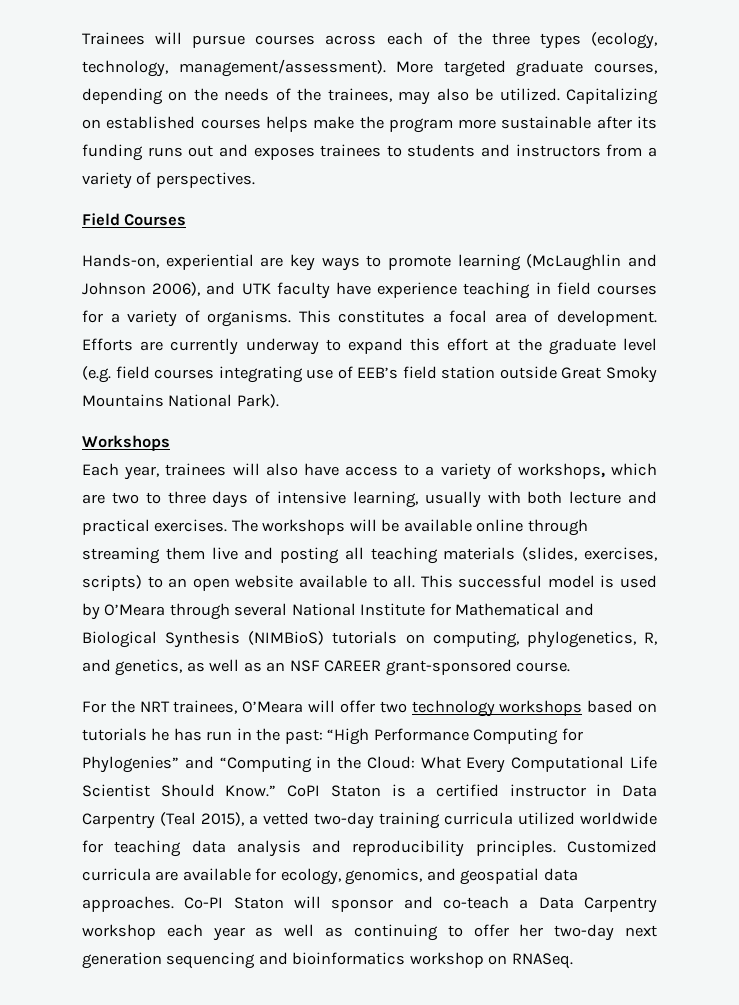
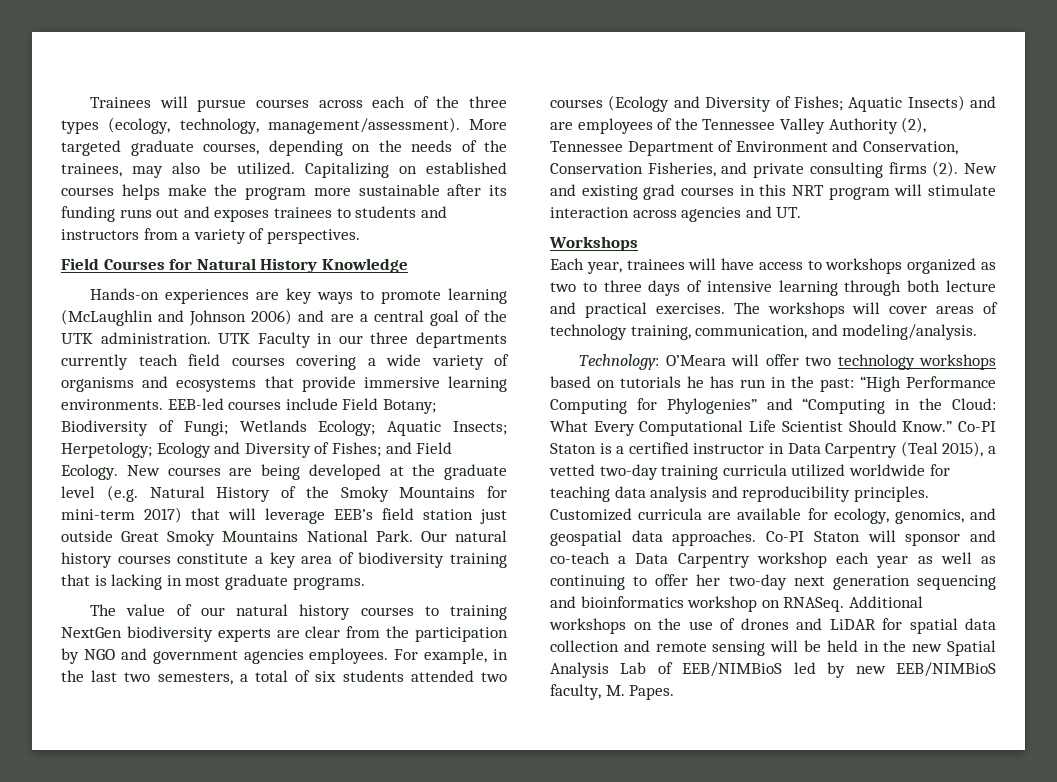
- Field Courses
- Hands-on, experiential are key ways to promote learning (McLaughlin and Johnson 2006), and UTK faculty have experience teaching in field courses for a variety of organisms. This constitutes a focal area of development. Efforts are currently underway to expand this effort at the graduate level (e.g. field courses integrating use of EEB’s field station outside Great Smoky Mountains National Park).
+ Field Courses for Natural History Knowledge
+ Hands-on experiences are key ways to promote learning (McLaughlin and Johnson 2006) and are a central goal of the UTK administration. UTK Faculty in our three departments currently teach field courses covering a wide variety of organisms and ecosystems that provide immersive learning environments. EEB-led courses include Field Botany; Biodiversity of Fungi; Wetlands Ecology; Aquatic Insects; Herpetology; Ecology and Diversity of Fishes; and Field Ecology. New courses are being developed at the graduate level (e.g. Natural History of the Smoky Mountains for mini-term 2017) that will leverage EEB’s field station just outside Great Smoky Mountains National Park. Our natural history courses constitute a key area of biodiversity training that is lacking in most graduate programs.
+ The value of our natural history courses to training NextGen biodiversity experts are clear from the participation by NGO and government agencies employees. For example, in the last two semesters, a total of six students attended two courses (Ecology and Diversity of Fishes; Aquatic Insects) and are employees of the Tennessee Valley Authority (2), Tennessee Department of Environment and Conservation, Conservation Fisheries, and private consulting firms (2). New and existing grad courses in this NRT program will stimulate interaction across agencies and UT.
- Each year, trainees will also have access to a variety of workshops, which are two to three days of intensive learning, usually with both lecture and practical exercises.
+ Each year, trainees will have access to workshops organized as two to three days of intensive learning through both lecture and practical exercises.
- The workshops will be available online through streaming them live and posting all teaching materials (slides, exercises, scripts) to an open website available to all. This successful model is used by O’Meara through several National Institute for Mathematical and Biological Synthesis (NIMBioS) tutorials on computing, phylogenetics, R, and genetics, as well as an NSF CAREER grant-sponsored course.
- For the NRT trainees, O’Meara will offer two technology workshops based on tutorials he has run in the past: “High Performance Computing for Phylogenies” and “Computing in the Cloud: What Every Computational Life Scientist Should Know.”
+ The workshops will cover areas of technology training, communication, and modeling/analysis.
+ Technology: O’Meara will offer two technology workshops based on tutorials he has run in the past: “High Performance Computing for Phylogenies” and “Computing in the Cloud: What Every Computational Life Scientist Should Know.”
- CoPI Staton is a certified instructor in Data Carpentry (Teal 2015), a vetted two-day training curricula utilized worldwide for teaching data analysis and reproducibility principles.
+ Co-PI Staton is a certified instructor in Data Carpentry (Teal 2015), a vetted two-day training curricula utilized worldwide for teaching data analysis and reproducibility principles.
+ Additional workshops on the use of drones and LiDAR for spatial data collection and remote sensing will be held in the new Spatial Analysis Lab of EEB/NIMBioS led by new EEB/NIMBioS faculty, M. Papes.

